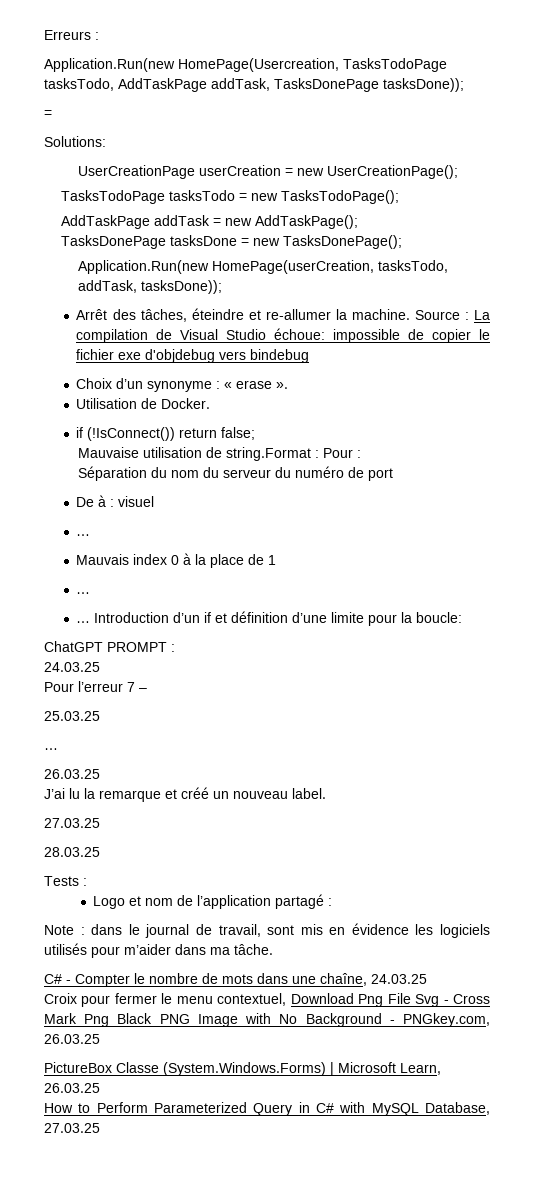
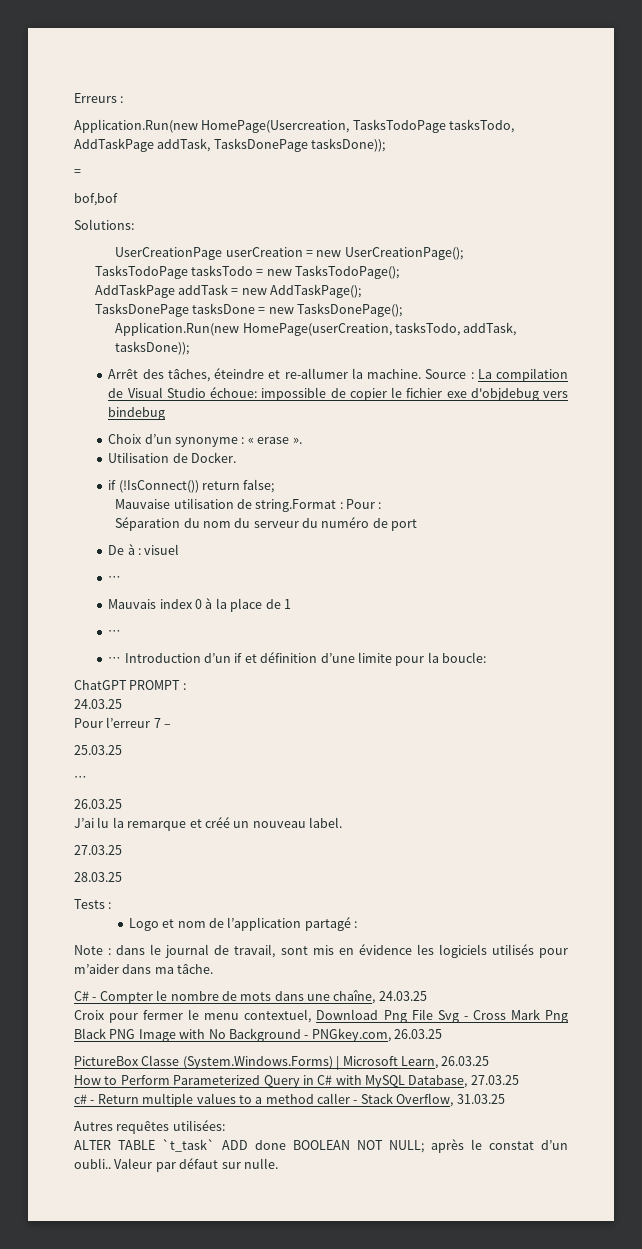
+ bof,bof
+ c# - Return multiple values to a method caller - Stack Overflow, 31.03.25
+ Autres requêtes utilisées:
+ ALTER TABLE `t_task` ADD done BOOLEAN NOT NULL; après le constat d’un oubli.. Valeur par défaut sur nulle.

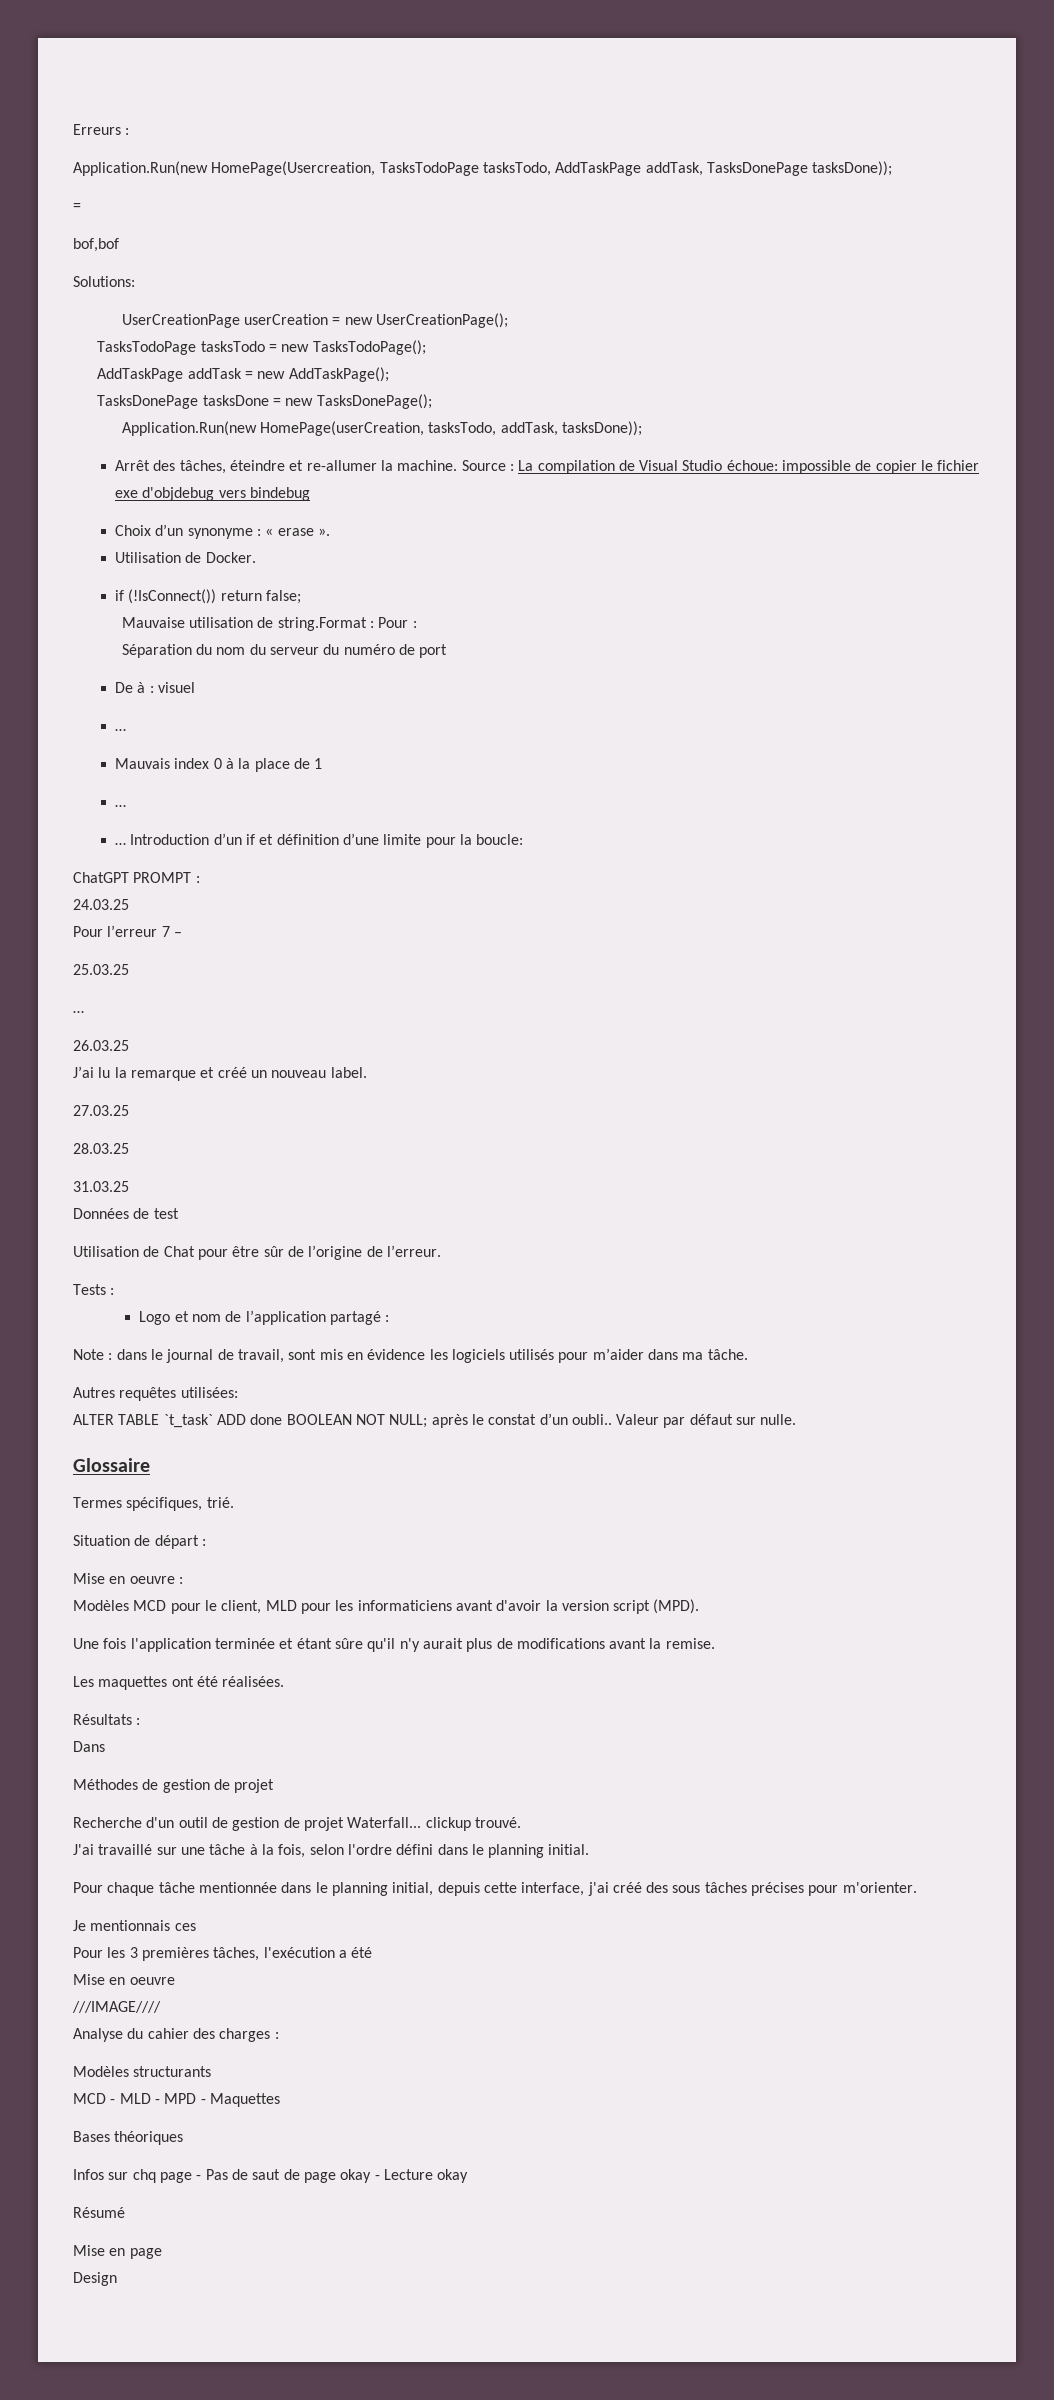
+ 31.03.25
+ Données de test
+ Utilisation de Chat pour être sûr de l’origine de l’erreur.
- C# - Compter le nombre de mots dans une chaîne, 24.03.25
- Croix pour fermer le menu contextuel, Download Png File Svg - Cross Mark Png Black PNG Image with No Background - PNGkey.com, 26.03.25
- PictureBox Classe (System.Windows.Forms) | Microsoft Learn, 26.03.25
- How to Perform Parameterized Query in C# with MySQL Database, 27.03.25
- c# - Return multiple values to a method caller - Stack Overflow, 31.03.25
+ Glossaire
+ Termes spécifiques, trié.
+ Situation de départ :
+ Mise en oeuvre :
+ Modèles MCD pour le client, MLD pour les informaticiens avant d'avoir la version script (MPD).
+ Une fois l'application terminée et étant sûre qu'il n'y aurait plus de modifications avant la remise.
+ Les maquettes ont été réalisées.
+ Résultats :
+ Dans
+ Méthodes de gestion de projet
+ Recherche d'un outil de gestion de projet Waterfall... clickup trouvé.
+ J'ai travaillé sur une tâche à la fois, selon l'ordre défini dans le planning initial.
+ Pour chaque tâche mentionnée dans le planning initial, depuis cette interface, j'ai créé des sous tâches précises pour m'orienter.
+ Je mentionnais ces
+ Pour les 3 premières tâches, l'exécution a été
+ Mise en oeuvre
+ ///IMAGE////
+ Analyse du cahier des charges :
+ Modèles structurants
+ MCD - MLD - MPD - Maquettes
+ Bases théoriques
+ Infos sur chq page - Pas de saut de page okay - Lecture okay
+ Résumé
+ Mise en page
+ Design

